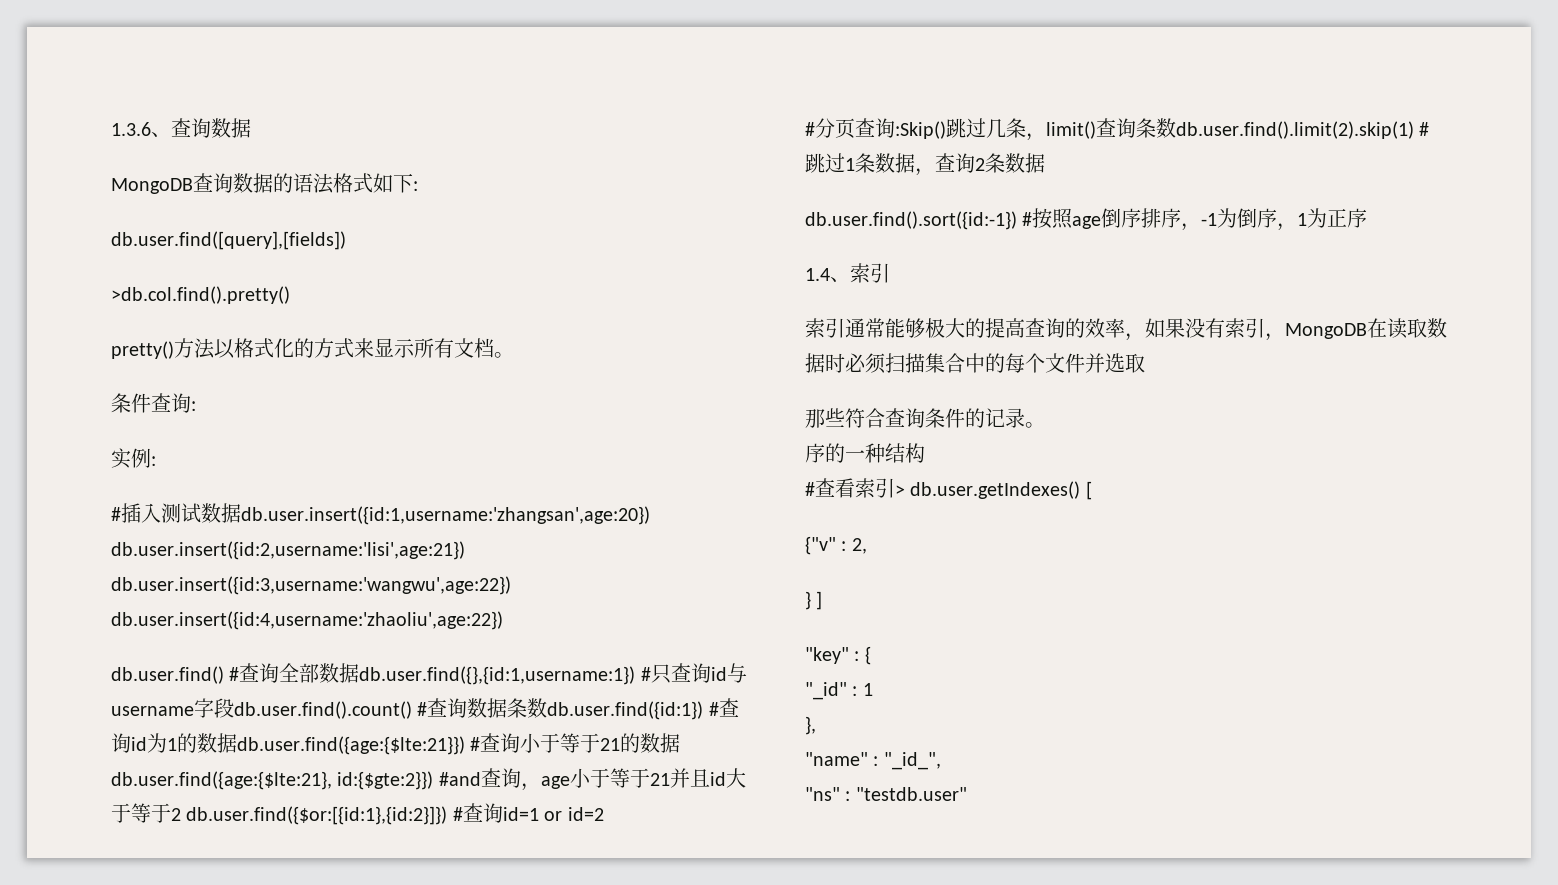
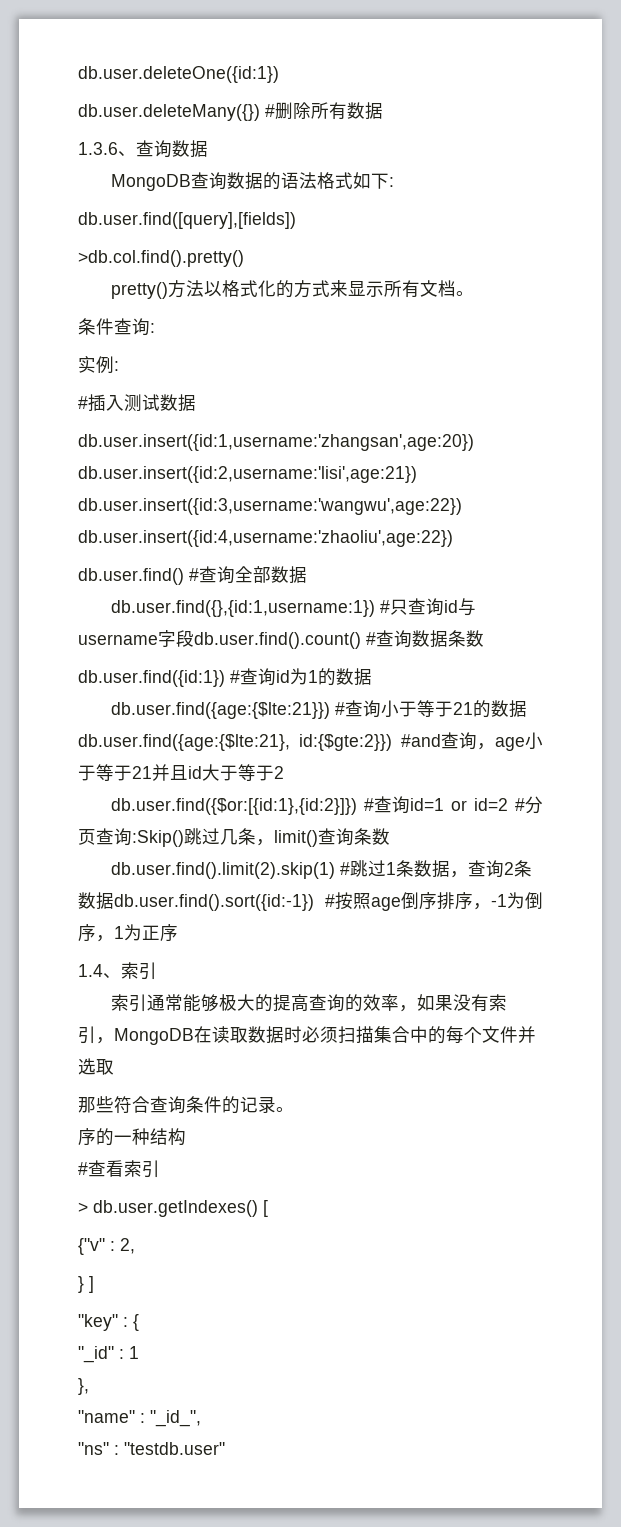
+ db.user.deleteOne({id:1})
+ db.user.deleteMany({}) #删除所有数据
- #插入测试数据db.user.insert({id:1,username:'zhangsan',age:20}) db.user.insert({id:2,username:'lisi',age:21}) db.user.insert({id:3,username:'wangwu',age:22}) db.user.insert({id:4,username:'zhaoliu',age:22})
+ #插入测试数据
+ db.user.insert({id:1,username:'zhangsan',age:20}) db.user.insert({id:2,username:'lisi',age:21}) db.user.insert({id:3,username:'wangwu',age:22}) db.user.insert({id:4,username:'zhaoliu',age:22})
- db.user.find() #查询全部数据db.user.find({},{id:1,username:1}) #只查询id与username字段db.user.find().count() #查询数据条数db.user.find({id:1}) #查询id为1的数据db.user.find({age:{$lte:21}}) #查询小于等于21的数据db.user.find({age:{$lte:21}, id:{$gte:2}}) #and查询，age小于等于21并且id大于等于2 db.user.find({$or:[{id:1},{id:2}]}) #查询id=1 or id=2
- #分页查询:Skip()跳过几条，limit()查询条数db.user.find().limit(2).skip(1) #跳过1条数据，查询2条数据
- db.user.find().sort({id:-1}) #按照age倒序排序，-1为倒序，1为正序
+ db.user.find() #查询全部数据
+ db.user.find({},{id:1,username:1}) #只查询id与username字段db.user.find().count() #查询数据条数
+ db.user.find({id:1}) #查询id为1的数据
+ db.user.find({age:{$lte:21}}) #查询小于等于21的数据db.user.find({age:{$lte:21}, id:{$gte:2}}) #and查询，age小于等于21并且id大于等于2
+ db.user.find({$or:[{id:1},{id:2}]}) #查询id=1 or id=2 #分页查询:Skip()跳过几条，limit()查询条数
+ db.user.find().limit(2).skip(1) #跳过1条数据，查询2条数据db.user.find().sort({id:-1}) #按照age倒序排序，-1为倒序，1为正序
- #查看索引> db.user.getIndexes() [
+ #查看索引
+ > db.user.getIndexes() [

